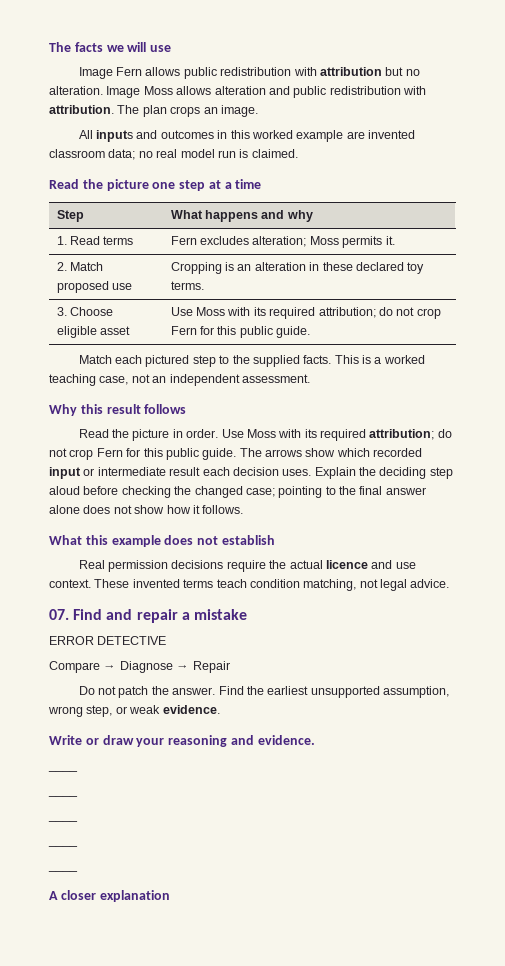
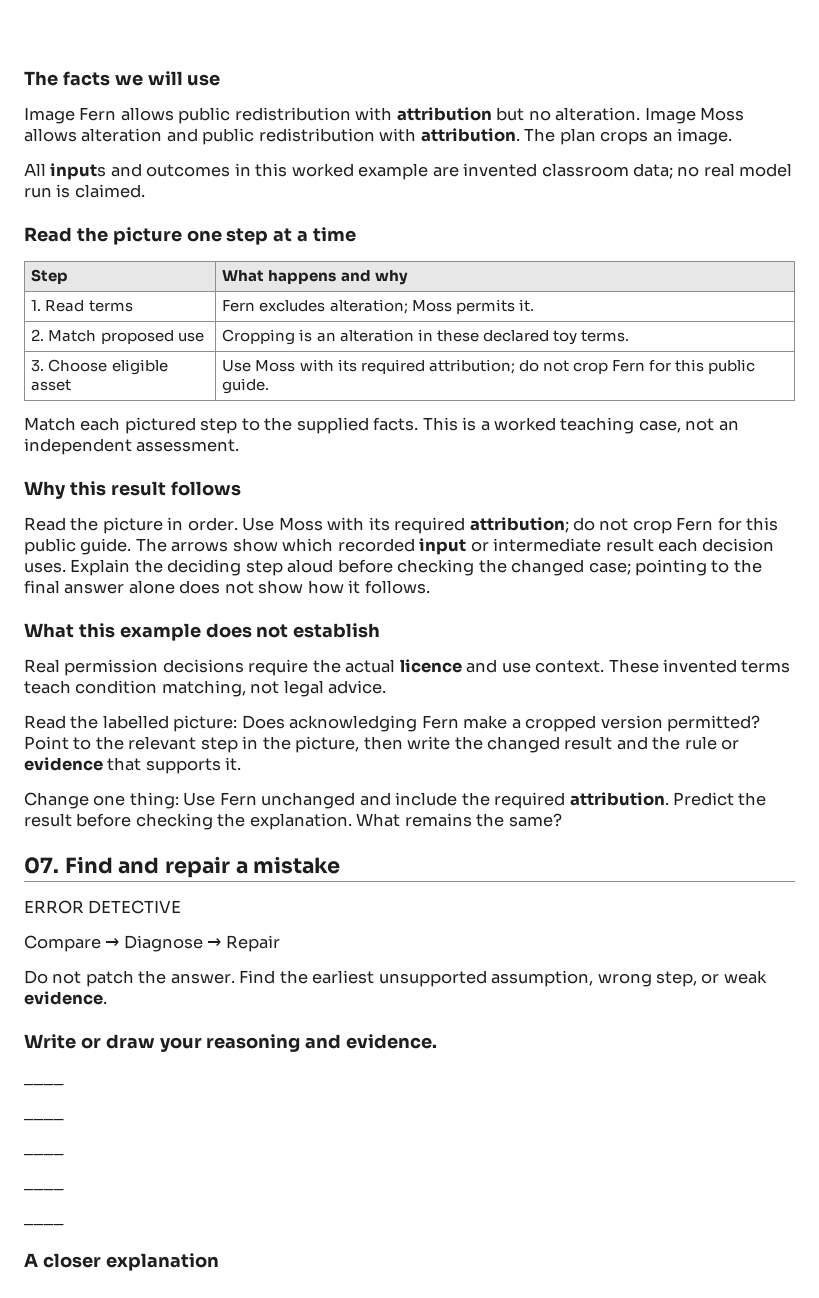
+ Read the labelled picture: Does acknowledging Fern make a cropped version permitted? Point to the relevant step in the picture, then write the changed result and the rule or evidence that supports it.
+ Change one thing: Use Fern unchanged and include the required attribution. Predict the result before checking the explanation. What remains the same?

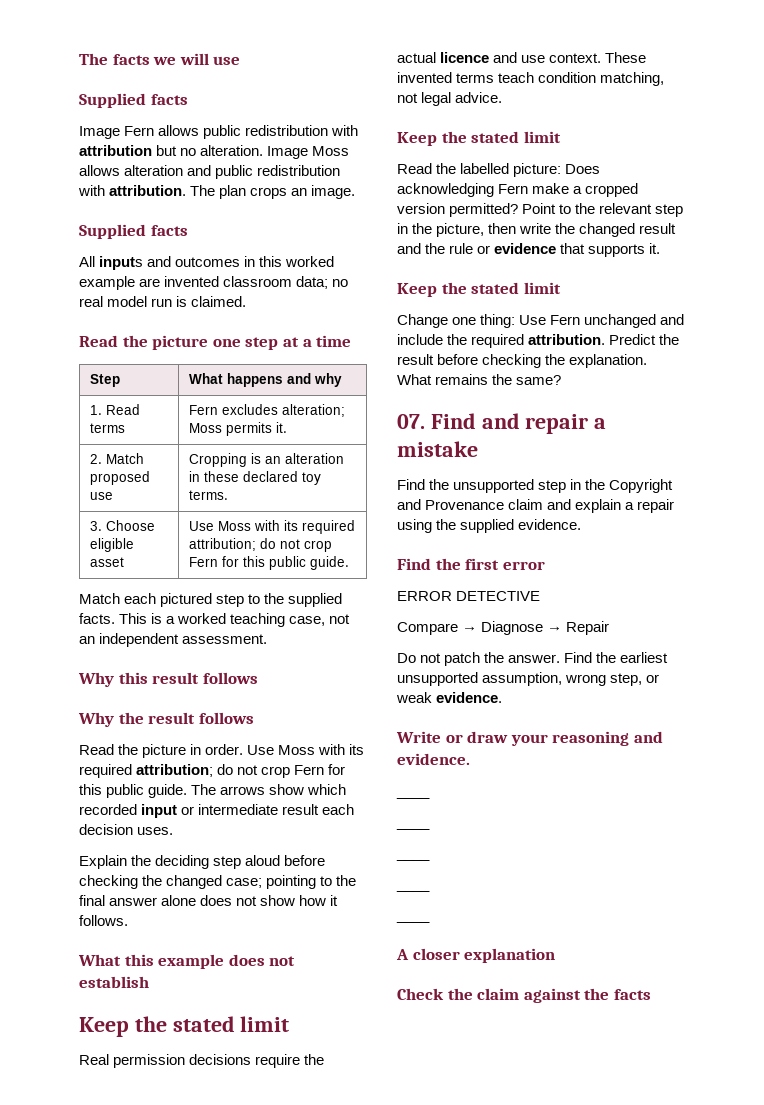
  The facts we will use
+ Supplied facts
  The plan crops an image.
+ Supplied facts
+ Why the result follows
- The arrows show which recorded input or intermediate result each decision uses. Explain the deciding step aloud before checking the changed case; pointing to the final answer alone does not show how it follows.
+ The arrows show which recorded input or intermediate result each decision uses.
+ Explain the deciding step aloud before checking the changed case; pointing to the final answer alone does not show how it follows.
  What this example does not establish
+ Keep the stated limit
  These invented terms teach condition matching, not legal advice.
+ Keep the stated limit
  Point to the relevant step in the picture, then write the changed result and the rule or evidence that supports it.
+ Keep the stated limit
+ Find the unsupported step in the Copyright and Provenance claim and explain a repair using the supplied evidence.
+ Find the first error
+ Check the claim against the facts

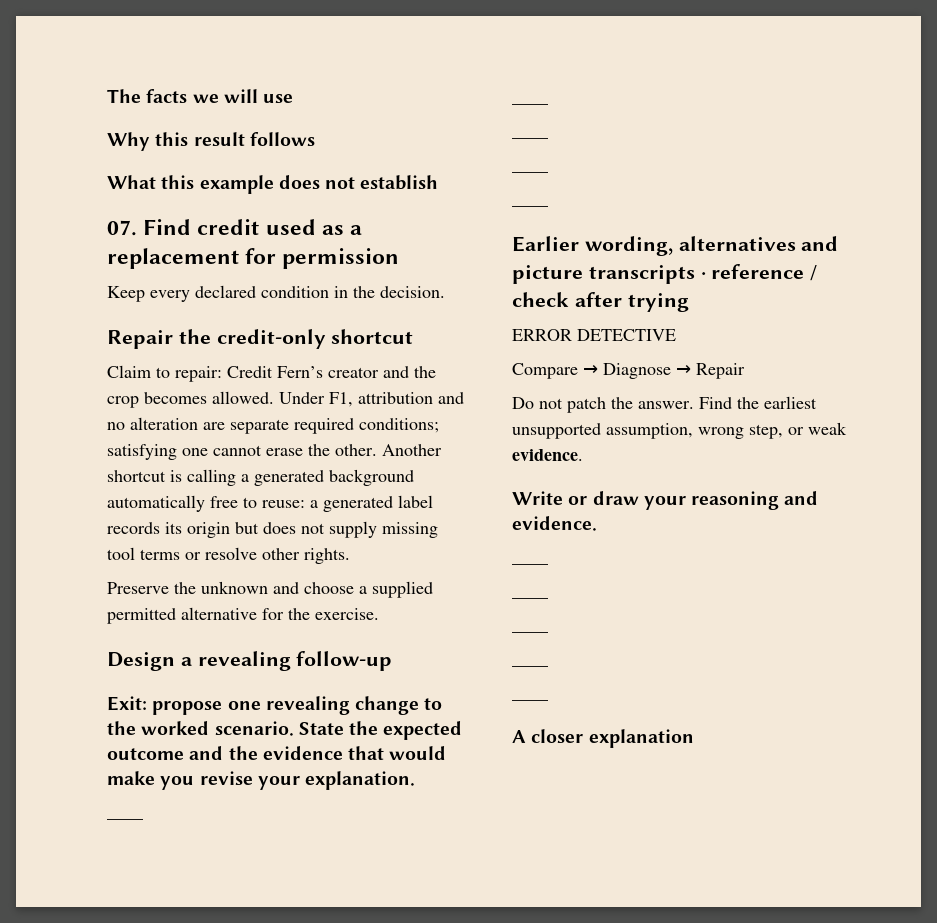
  The facts we will use
- Supplied facts
- Image Fern allows public redistribution with attribution but no alteration. Image Moss allows alteration and public redistribution with attribution. The plan crops an image.
- Supplied facts
- All inputs and outcomes in this worked example are invented classroom data; no real model run is claimed.
- Read the picture one step at a time
- Step | What happens and why
- 1. Read terms | Fern excludes alteration; Moss permits it.
- 2. Match proposed use | Cropping is an alteration in these declared toy terms.
- 3. Choose eligible asset | Use Moss with its required attribution; do not crop Fern for this public guide.
- Match each pictured step to the supplied facts. This is a worked teaching case, not an independent assessment.
  Why this result follows
- Why the result follows
- Read the picture in order. Use Moss with its required attribution; do not crop Fern for this public guide. The arrows show which recorded input or intermediate result each decision uses.
- Explain the deciding step aloud before checking the changed case; pointing to the final answer alone does not show how it follows.
  What this example does not establish
- Keep the stated limit
- Real permission decisions require the actual licence and use context. These invented terms teach condition matching, not legal advice.
- Keep the stated limit
- Read the labelled picture: Does acknowledging Fern make a cropped version permitted? Point to the relevant step in the picture, then write the changed result and the rule or evidence that supports it.
- Keep the stated limit
- Change one thing: Use Fern unchanged and include the required attribution. Predict the result before checking the explanation. What remains the same?
- 07. Find and repair a mistake
- Find the unsupported step in the Copyright and Provenance claim and explain a repair using the supplied evidence.
- Find the first error
+ 07. Find credit used as a replacement for permission
+ Keep every declared condition in the decision.
+ Repair the credit-only shortcut
+ Claim to repair: Credit Fern’s creator and the crop becomes allowed. Under F1, attribution and no alteration are separate required conditions; satisfying one cannot erase the other. Another shortcut is calling a generated background automatically free to reuse: a generated label records its origin but does not supply missing tool terms or resolve other rights.
+ Preserve the unknown and choose a supplied permitted alternative for the exercise.
+ Design a revealing follow-up
+ Exit: propose one revealing change to the worked scenario. State the expected outcome and the evidence that would make you revise your explanation.
+ ____
+ ____
+ ____
+ ____
+ ____
+ Earlier wording, alternatives and picture transcripts · reference / check after trying
- Check the claim against the facts

